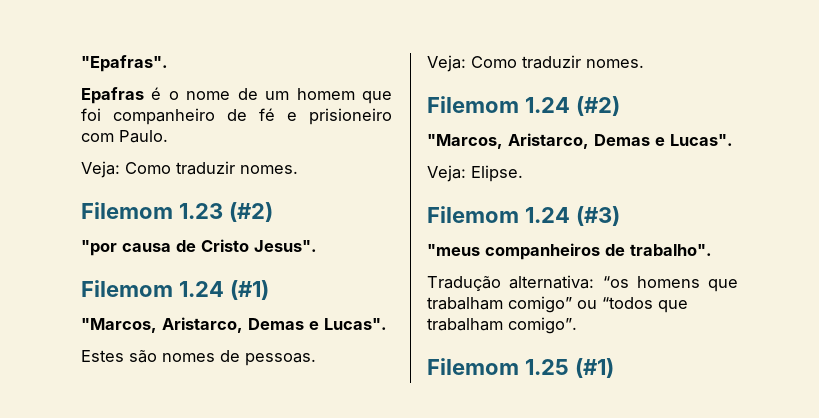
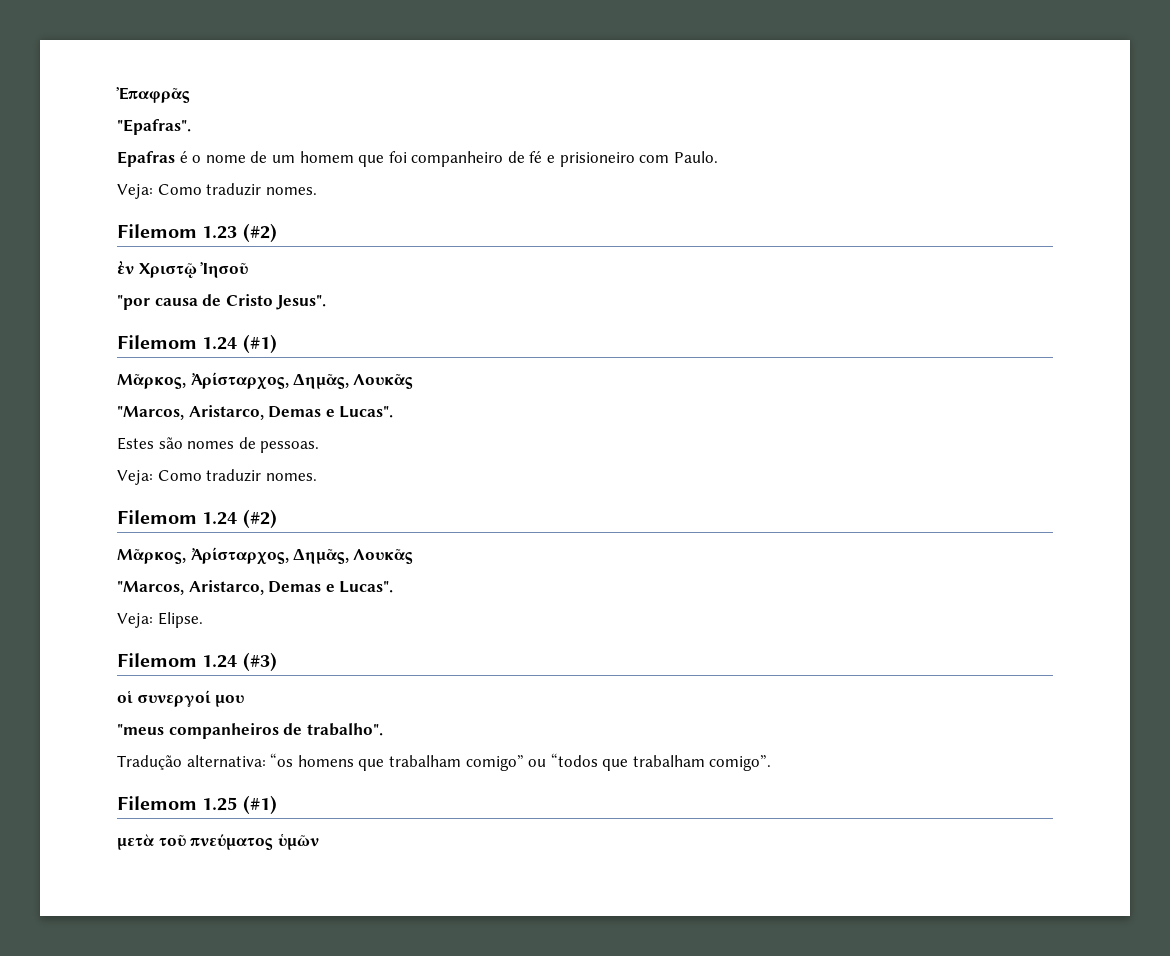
+ Ἐπαφρᾶς
+ ἐν Χριστῷ Ἰησοῦ
  Filemom 1.24 (#1)
+ Μᾶρκος, Ἀρίσταρχος, Δημᾶς, Λουκᾶς
  Filemom 1.24 (#2)
+ Μᾶρκος, Ἀρίσταρχος, Δημᾶς, Λουκᾶς
+ οἱ συνεργοί μου
+ μετὰ τοῦ πνεύματος ὑμῶν

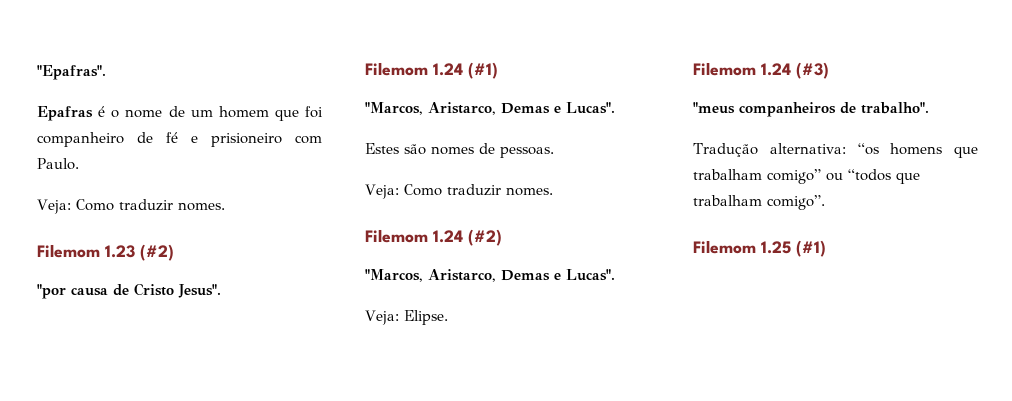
- Ἐπαφρᾶς
- ἐν Χριστῷ Ἰησοῦ
  Filemom 1.24 (#1)
- Μᾶρκος, Ἀρίσταρχος, Δημᾶς, Λουκᾶς
  Filemom 1.24 (#2)
- Μᾶρκος, Ἀρίσταρχος, Δημᾶς, Λουκᾶς
- οἱ συνεργοί μου
- μετὰ τοῦ πνεύματος ὑμῶν

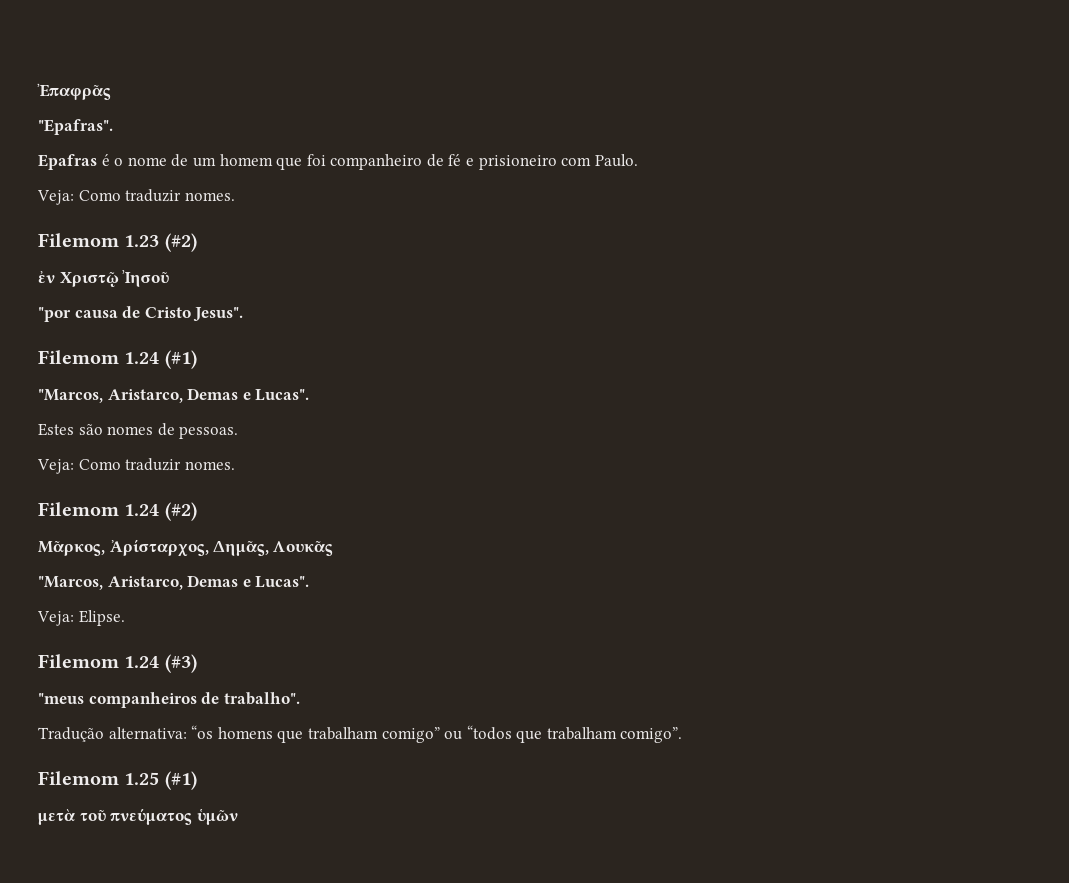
+ Ἐπαφρᾶς
+ ἐν Χριστῷ Ἰησοῦ
+ Μᾶρκος, Ἀρίσταρχος, Δημᾶς, Λουκᾶς
+ μετὰ τοῦ πνεύματος ὑμῶν

